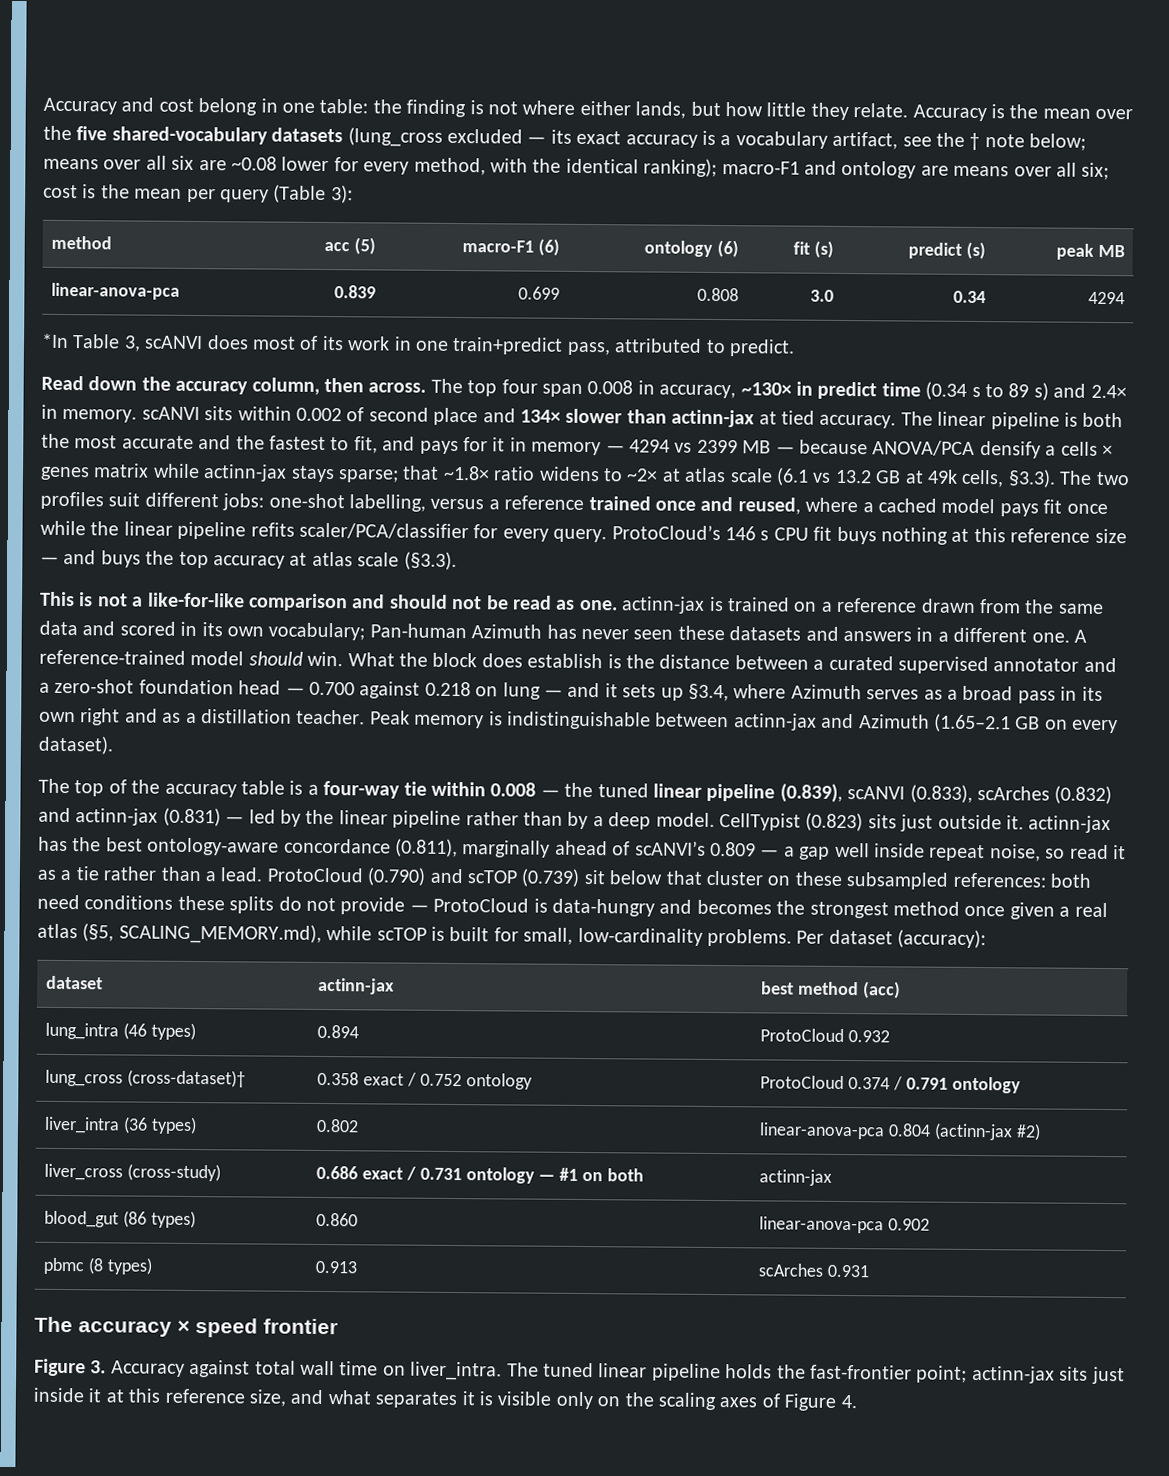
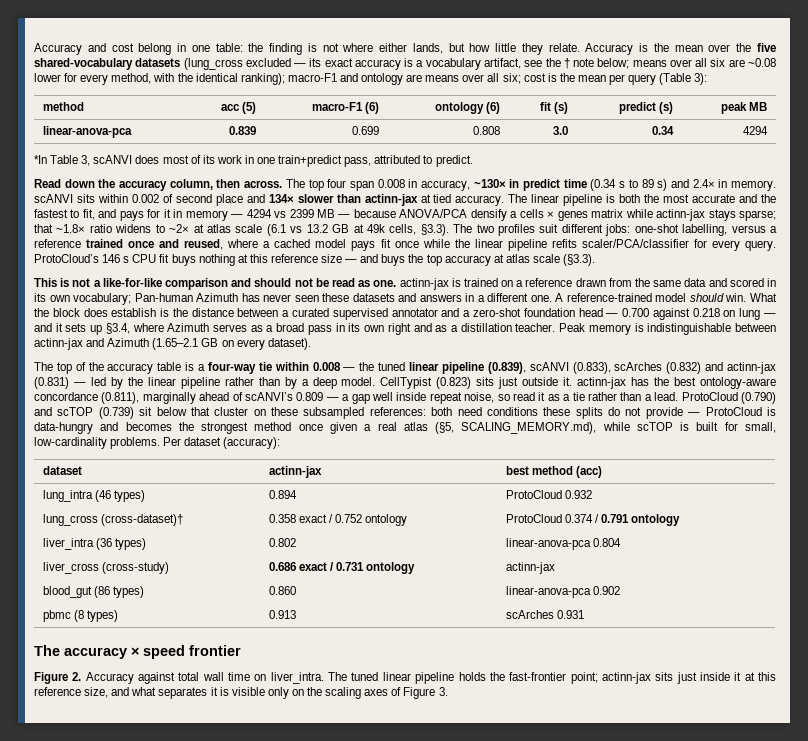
- liver_intra (36 types) | 0.802 | linear-anova-pca 0.804 (actinn-jax #2)
+ liver_intra (36 types) | 0.802 | linear-anova-pca 0.804
- liver_cross (cross-study) | 0.686 exact / 0.731 ontology — #1 on both | actinn-jax
+ liver_cross (cross-study) | 0.686 exact / 0.731 ontology | actinn-jax
- Figure 3. Accuracy against total wall time on liver_intra.
+ Figure 2. Accuracy against total wall time on liver_intra.
- The tuned linear pipeline holds the fast-frontier point; actinn-jax sits just inside it at this reference size, and what separates it is visible only on the scaling axes of Figure 4.
+ The tuned linear pipeline holds the fast-frontier point; actinn-jax sits just inside it at this reference size, and what separates it is visible only on the scaling axes of Figure 3.

